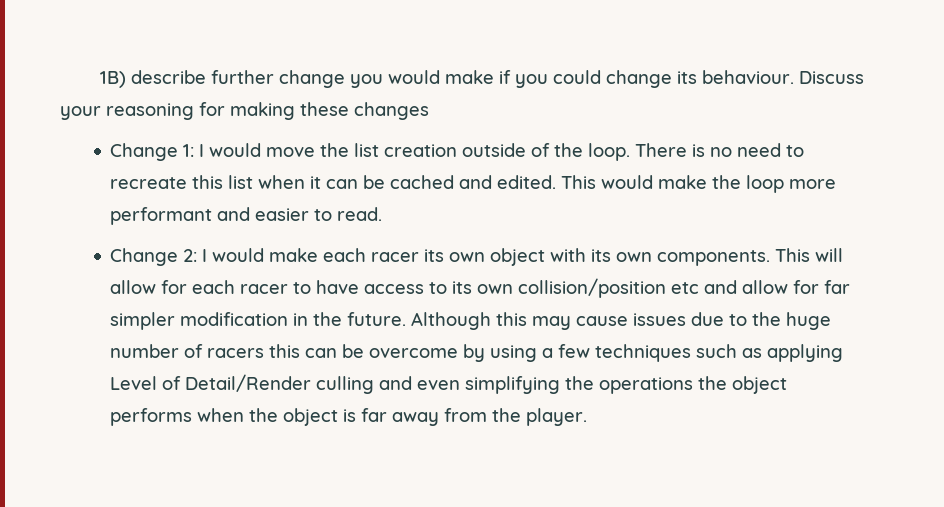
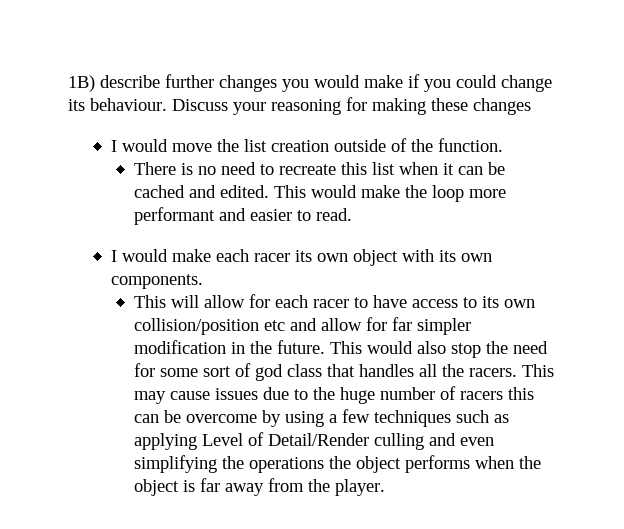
- 1B) describe further change you would make if you could change its behaviour.
+ 1B) describe further changes you would make if you could change its behaviour.
- Change 1: I would move the list creation outside of the loop. There is no need to recreate this list when it can be cached and edited.
+ I would move the list creation outside of the function.
+ There is no need to recreate this list when it can be cached and edited.
- Change 2: I would make each racer its own object with its own components. This will allow for each racer to have access to its own collision/position etc and allow for far simpler modification in the future.
+ I would make each racer its own object with its own components.
+ This will allow for each racer to have access to its own collision/position etc and allow for far simpler modification in the future.
- Although this may cause issues due to the huge number of racers this can be overcome by using a few techniques such as applying Level of Detail/Render culling and even simplifying the operations the object performs when the object is far away from the player.
+ This would also stop the need for some sort of god class that handles all the racers. This may cause issues due to the huge number of racers this can be overcome by using a few techniques such as applying Level of Detail/Render culling and even simplifying the operations the object performs when the object is far away from the player.

